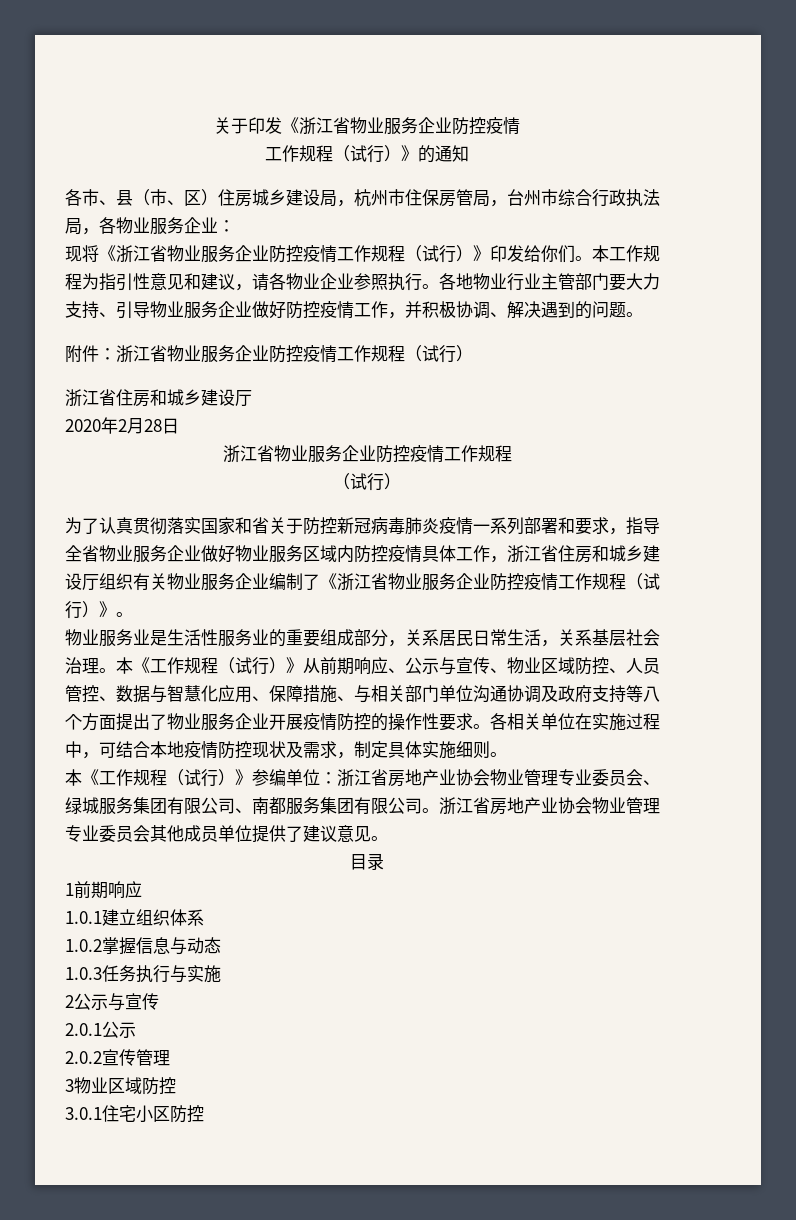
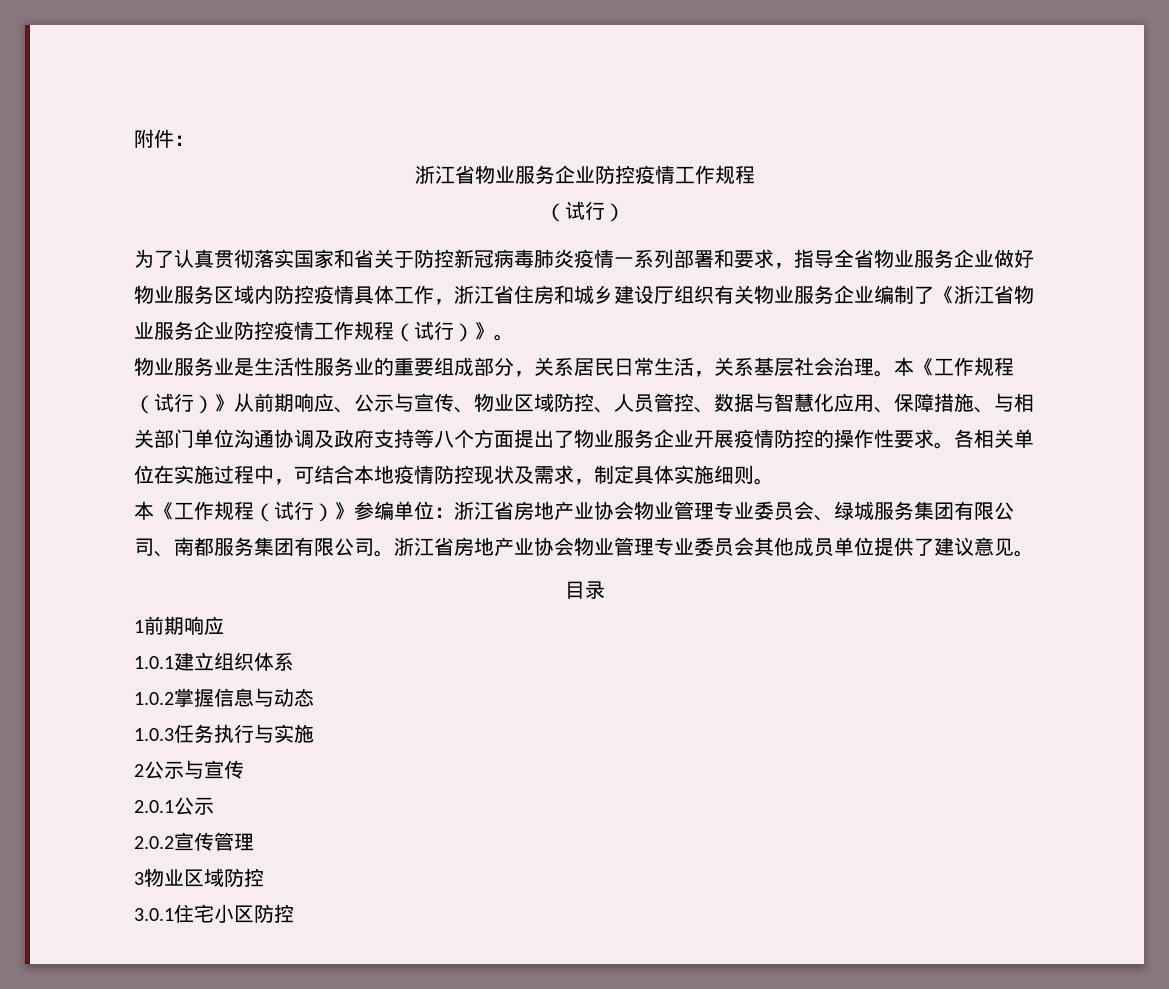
- 关于印发《浙江省物业服务企业防控疫情
- 工作规程（试行）》的通知
- 各市、县（市、区）住房城乡建设局，杭州市住保房管局，台州市综合行政执法局，各物业服务企业：
- 现将《浙江省物业服务企业防控疫情工作规程（试行）》印发给你们。本工作规程为指引性意见和建议，请各物业企业参照执行。各地物业行业主管部门要大力支持、引导物业服务企业做好防控疫情工作，并积极协调、解决遇到的问题。
- 附件：浙江省物业服务企业防控疫情工作规程（试行）
- 浙江省住房和城乡建设厅
- 2020年2月28日
+ 附件：

